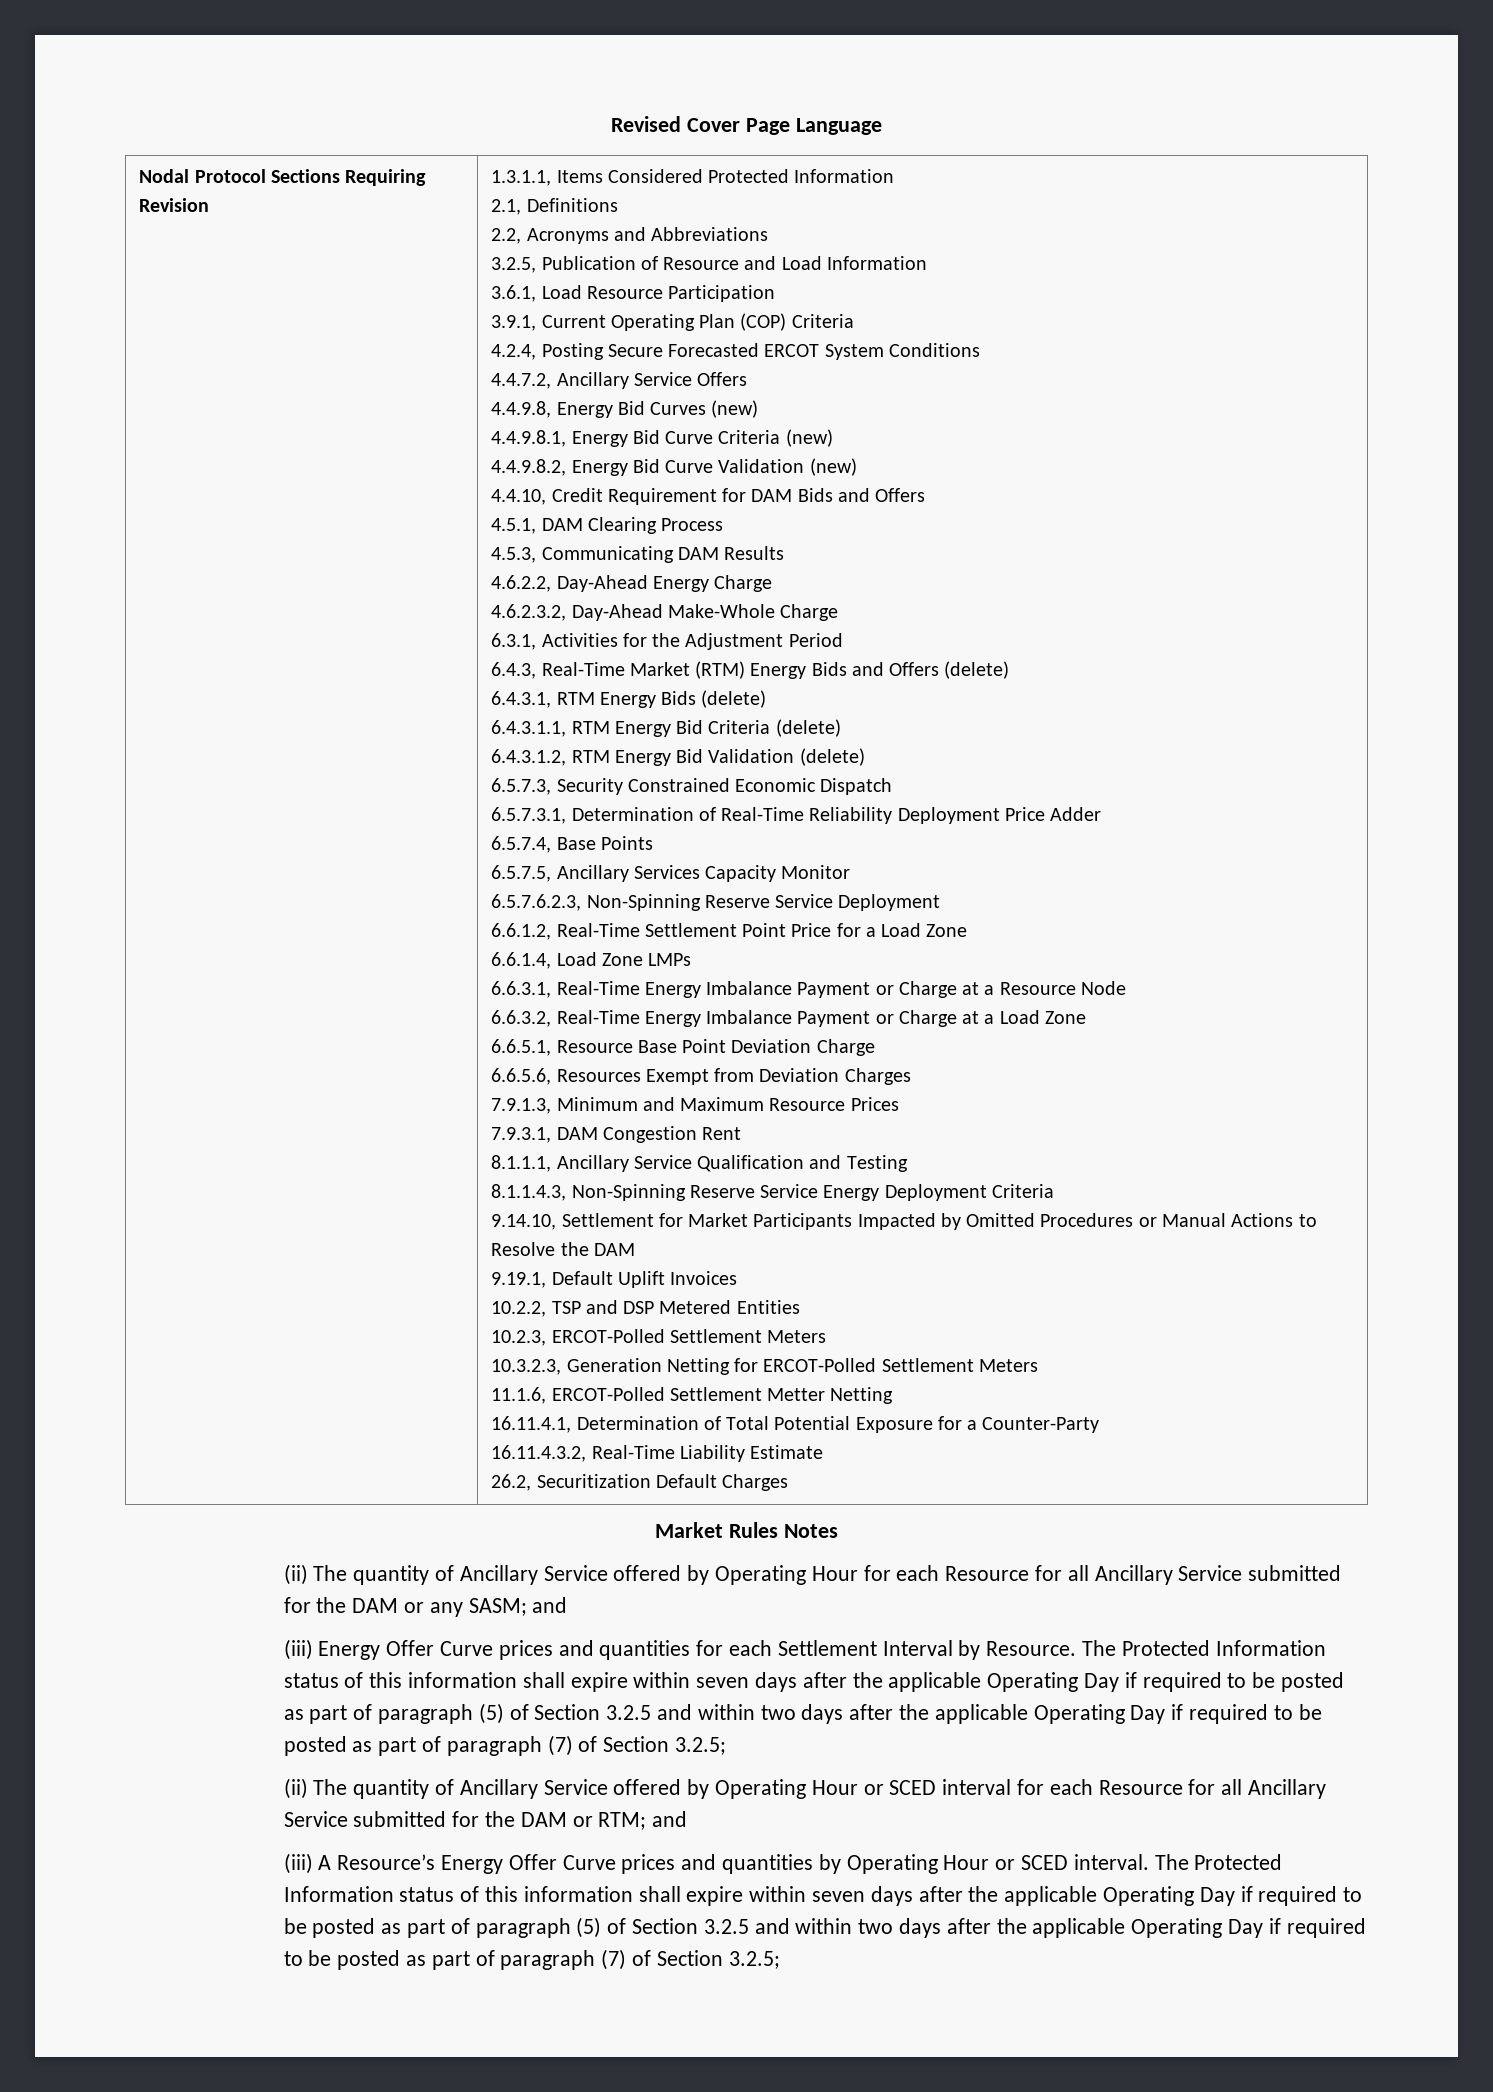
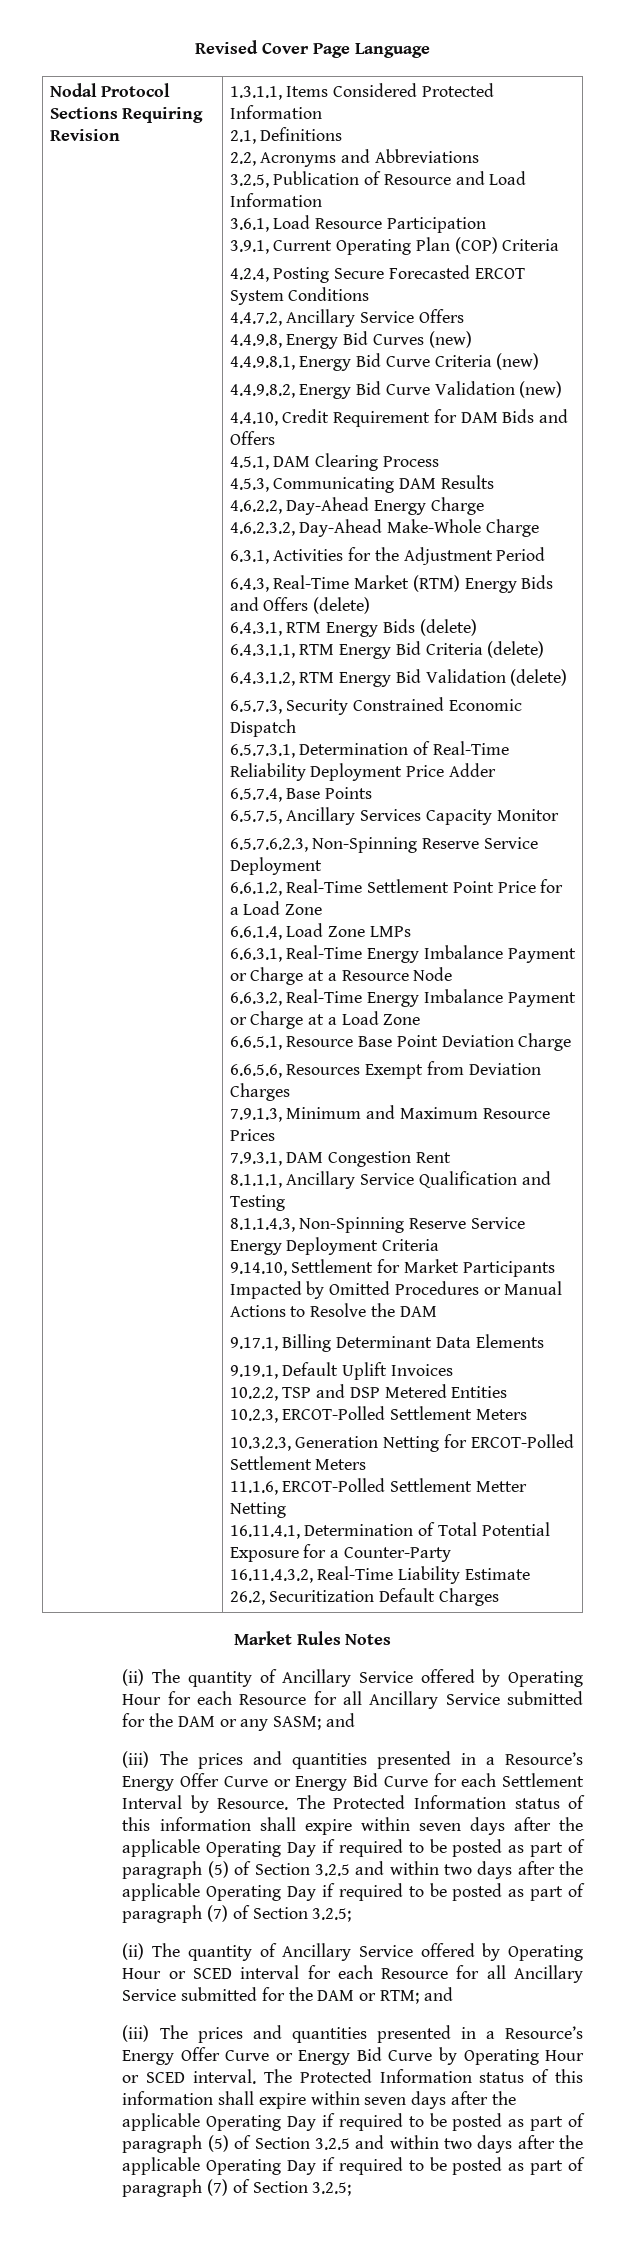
+ 9.17.1, Billing Determinant Data Elements
- (iii) Energy Offer Curve prices and quantities for each Settlement Interval by Resource.
+ (iii) The prices and quantities presented in a Resource’s Energy Offer Curve or Energy Bid Curve for each Settlement Interval by Resource.
- (iii) A Resource’s Energy Offer Curve prices and quantities by Operating Hour or SCED interval.
+ (iii) The prices and quantities presented in a Resource’s Energy Offer Curve or Energy Bid Curve by Operating Hour or SCED interval.

